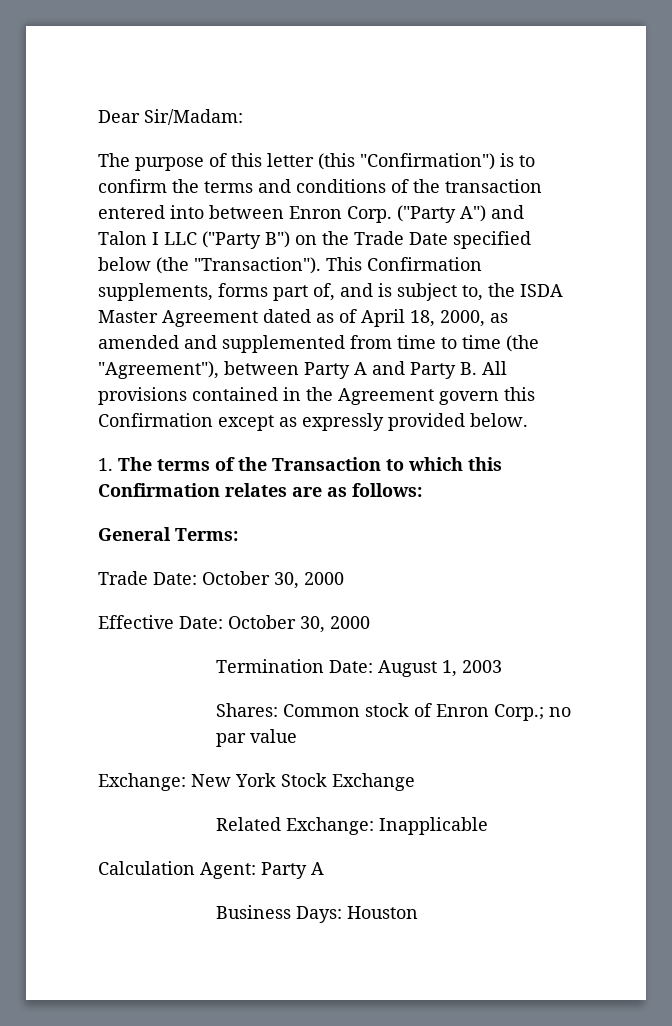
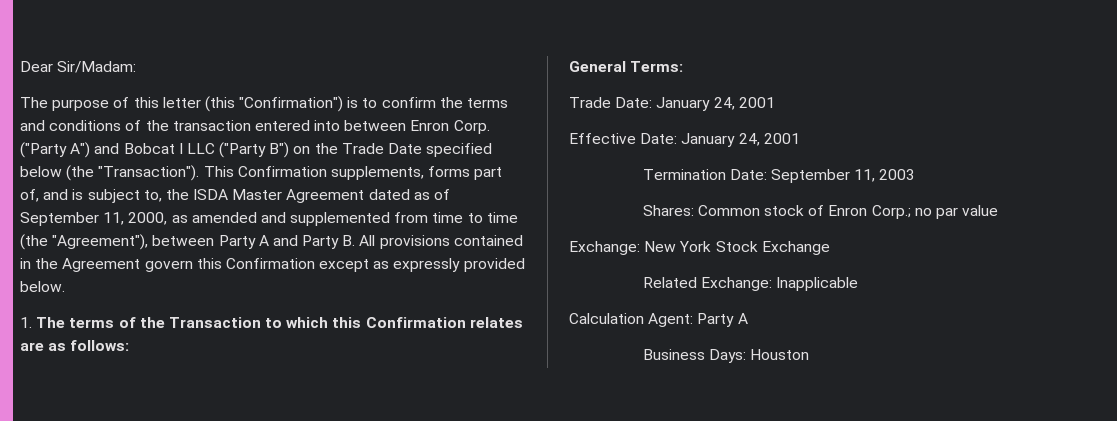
- ("Party A") and Talon I LLC ("Party B") on the Trade Date specified below (the "Transaction").
+ ("Party A") and Bobcat I LLC ("Party B") on the Trade Date specified below (the "Transaction").
- This Confirmation supplements, forms part of, and is subject to, the ISDA Master Agreement dated as of April 18, 2000, as amended and supplemented from time to time (the "Agreement"), between Party A and Party B. All provisions contained in the Agreement govern this Confirmation except as expressly provided below.
+ This Confirmation supplements, forms part of, and is subject to, the ISDA Master Agreement dated as of September 11, 2000, as amended and supplemented from time to time (the "Agreement"), between Party A and Party B. All provisions contained in the Agreement govern this Confirmation except as expressly provided below.
- Trade Date: October 30, 2000
+ Trade Date: January 24, 2001
- Effective Date: October 30, 2000
+ Effective Date: January 24, 2001
- Termination Date: August 1, 2003
+ Termination Date: September 11, 2003

